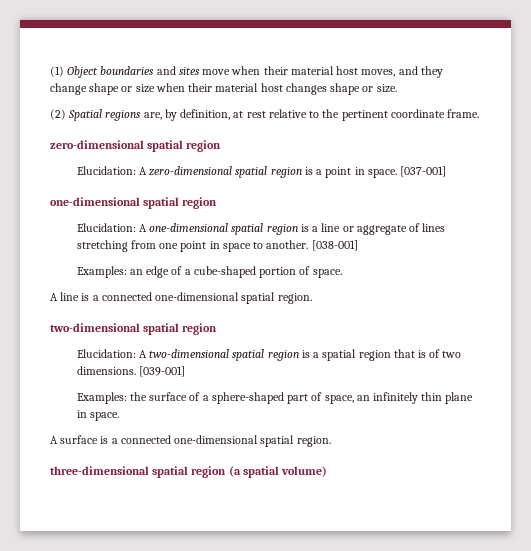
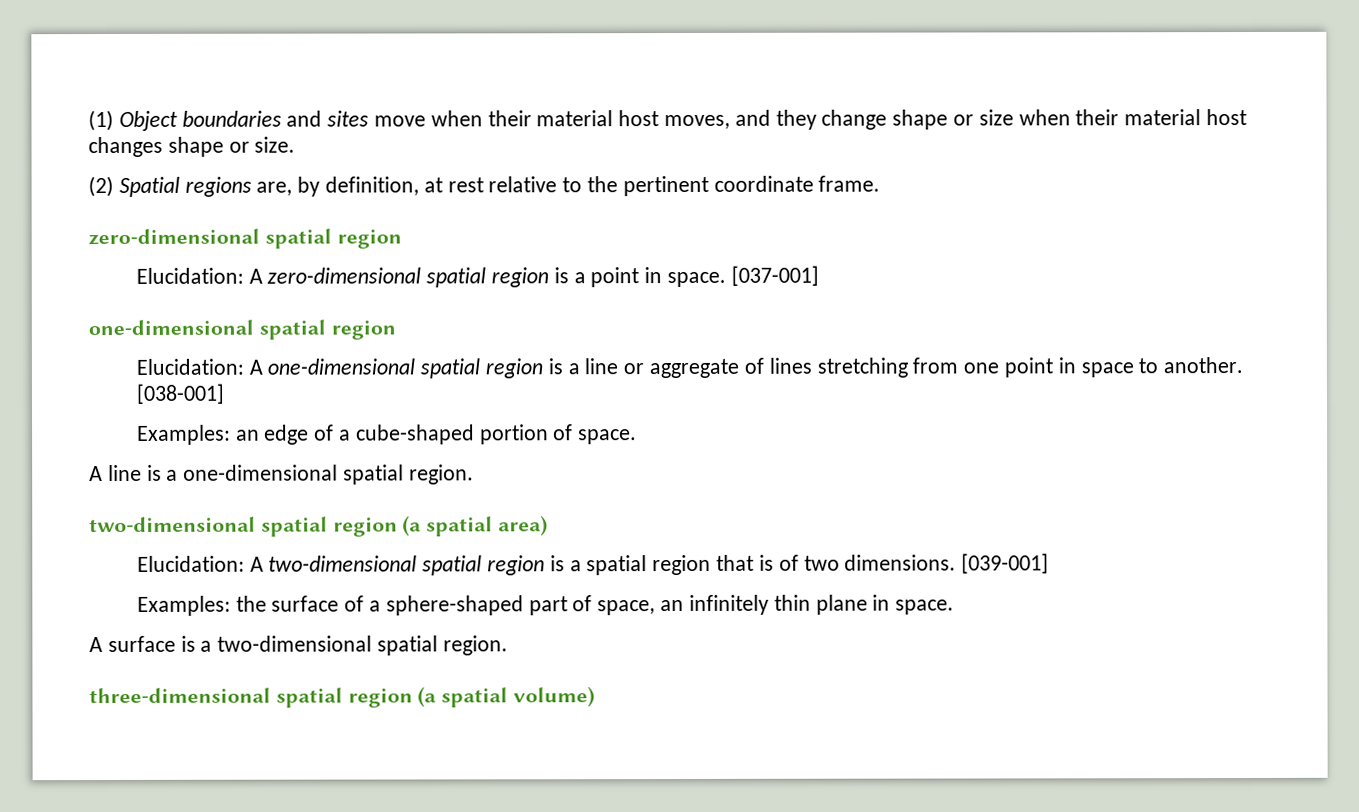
- A line is a connected one-dimensional spatial region.
- two-dimensional spatial region
+ A line is a one-dimensional spatial region.
+ two-dimensional spatial region (a spatial area)
- A surface is a connected one-dimensional spatial region.
+ A surface is a two-dimensional spatial region.

